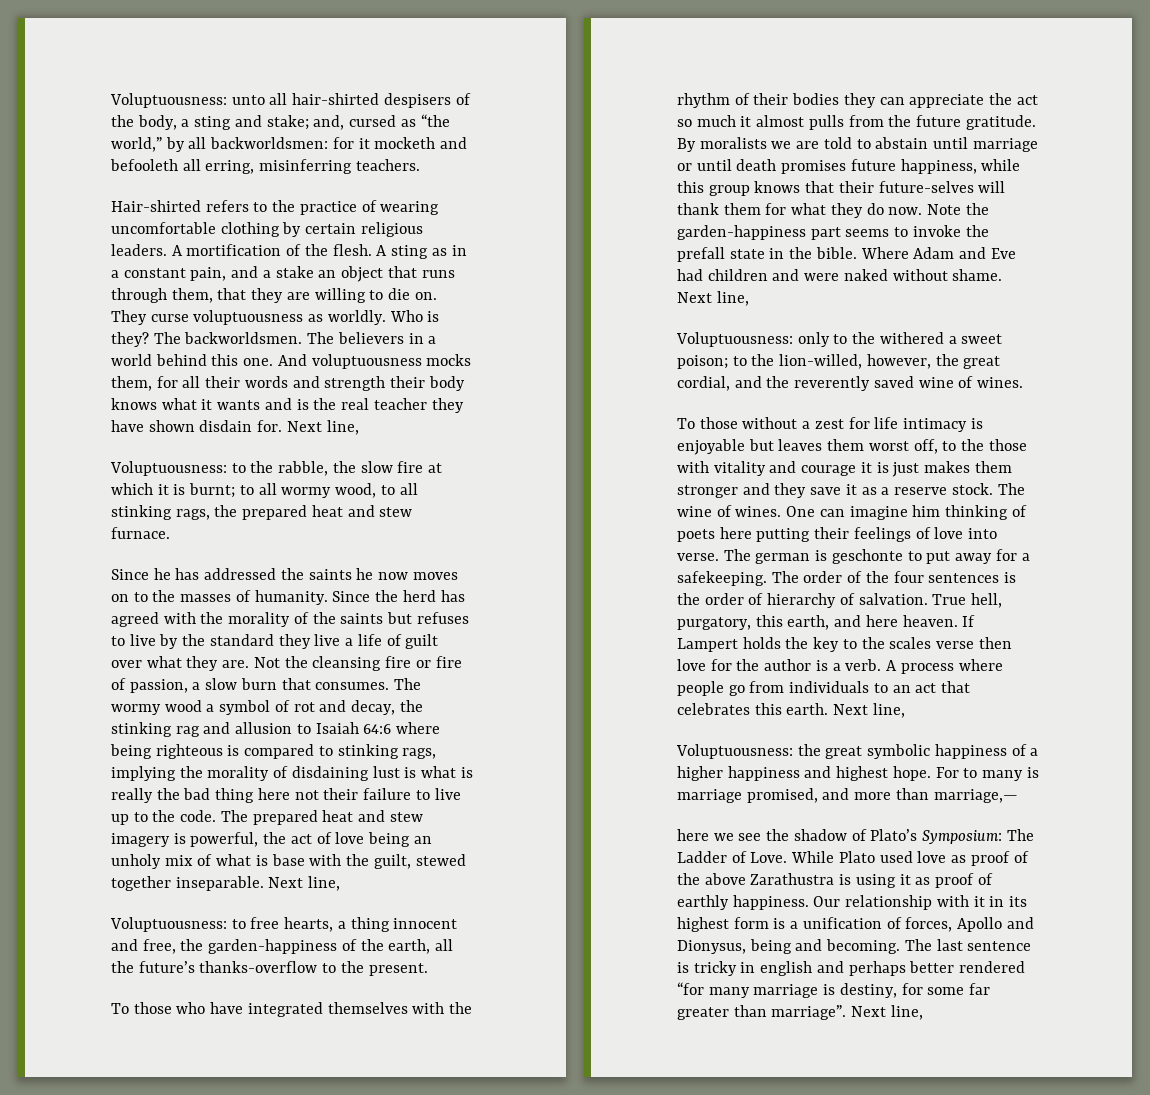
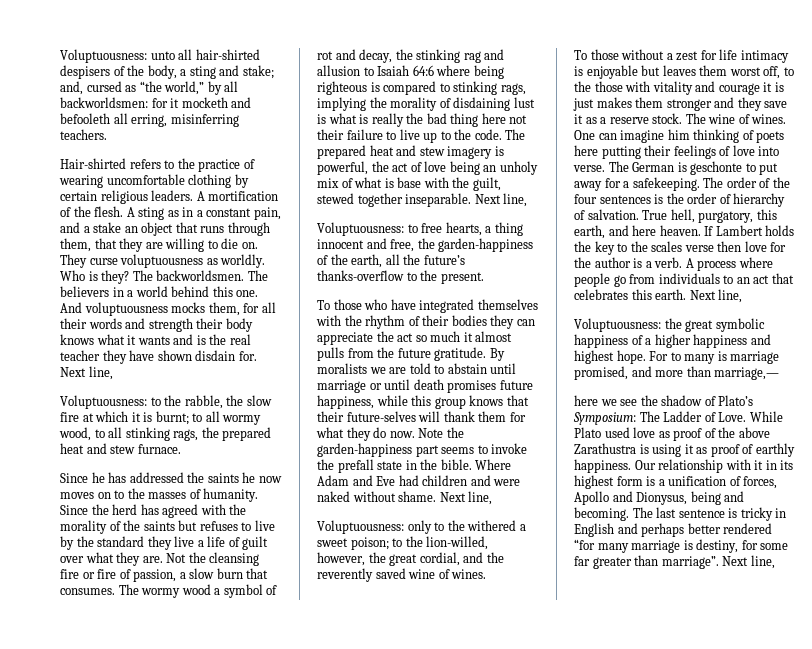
- The german is geschonte to put away for a safekeeping.
+ The German is geschonte to put away for a safekeeping.
- If Lampert holds the key to the scales verse then love for the author is a verb.
+ If Lambert holds the key to the scales verse then love for the author is a verb.
- The last sentence is tricky in english and perhaps better rendered “for many marriage is destiny, for some far greater than marriage”.
+ The last sentence is tricky in English and perhaps better rendered “for many marriage is destiny, for some far greater than marriage”.

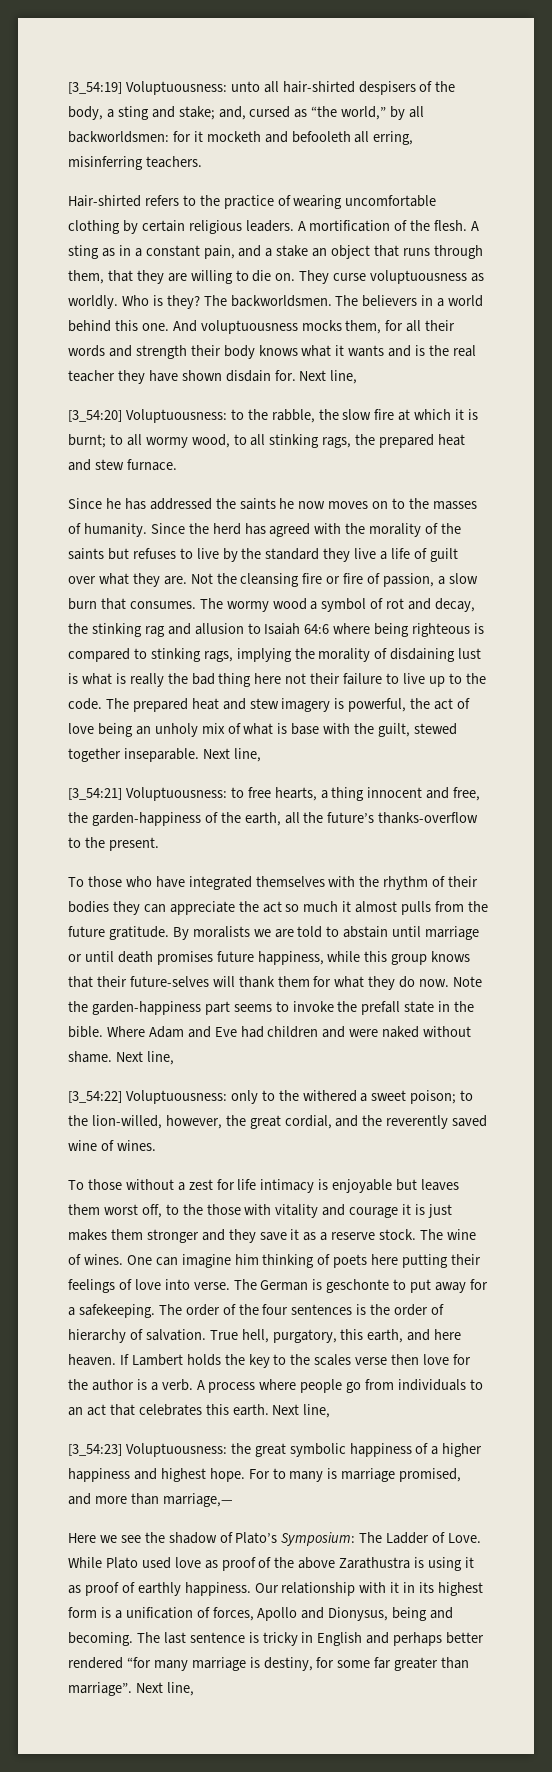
- Voluptuousness: unto all hair-shirted despisers of the body, a sting and stake; and, cursed as “the world,” by all backworldsmen: for it mocketh and befooleth all erring, misinferring teachers.
+ [3_54:19] Voluptuousness: unto all hair-shirted despisers of the body, a sting and stake; and, cursed as “the world,” by all backworldsmen: for it mocketh and befooleth all erring, misinferring teachers.
- Voluptuousness: to the rabble, the slow fire at which it is burnt; to all wormy wood, to all stinking rags, the prepared heat and stew furnace.
+ [3_54:20] Voluptuousness: to the rabble, the slow fire at which it is burnt; to all wormy wood, to all stinking rags, the prepared heat and stew furnace.
- Voluptuousness: to free hearts, a thing innocent and free, the garden-happiness of the earth, all the future’s thanks-overflow to the present.
+ [3_54:21] Voluptuousness: to free hearts, a thing innocent and free, the garden-happiness of the earth, all the future’s thanks-overflow to the present.
- Voluptuousness: only to the withered a sweet poison; to the lion-willed, however, the great cordial, and the reverently saved wine of wines.
+ [3_54:22] Voluptuousness: only to the withered a sweet poison; to the lion-willed, however, the great cordial, and the reverently saved wine of wines.
- Voluptuousness: the great symbolic happiness of a higher happiness and highest hope.
+ [3_54:23] Voluptuousness: the great symbolic happiness of a higher happiness and highest hope.
- here we see the shadow of Plato’s Symposium: The Ladder of Love.
+ Here we see the shadow of Plato’s Symposium: The Ladder of Love.

